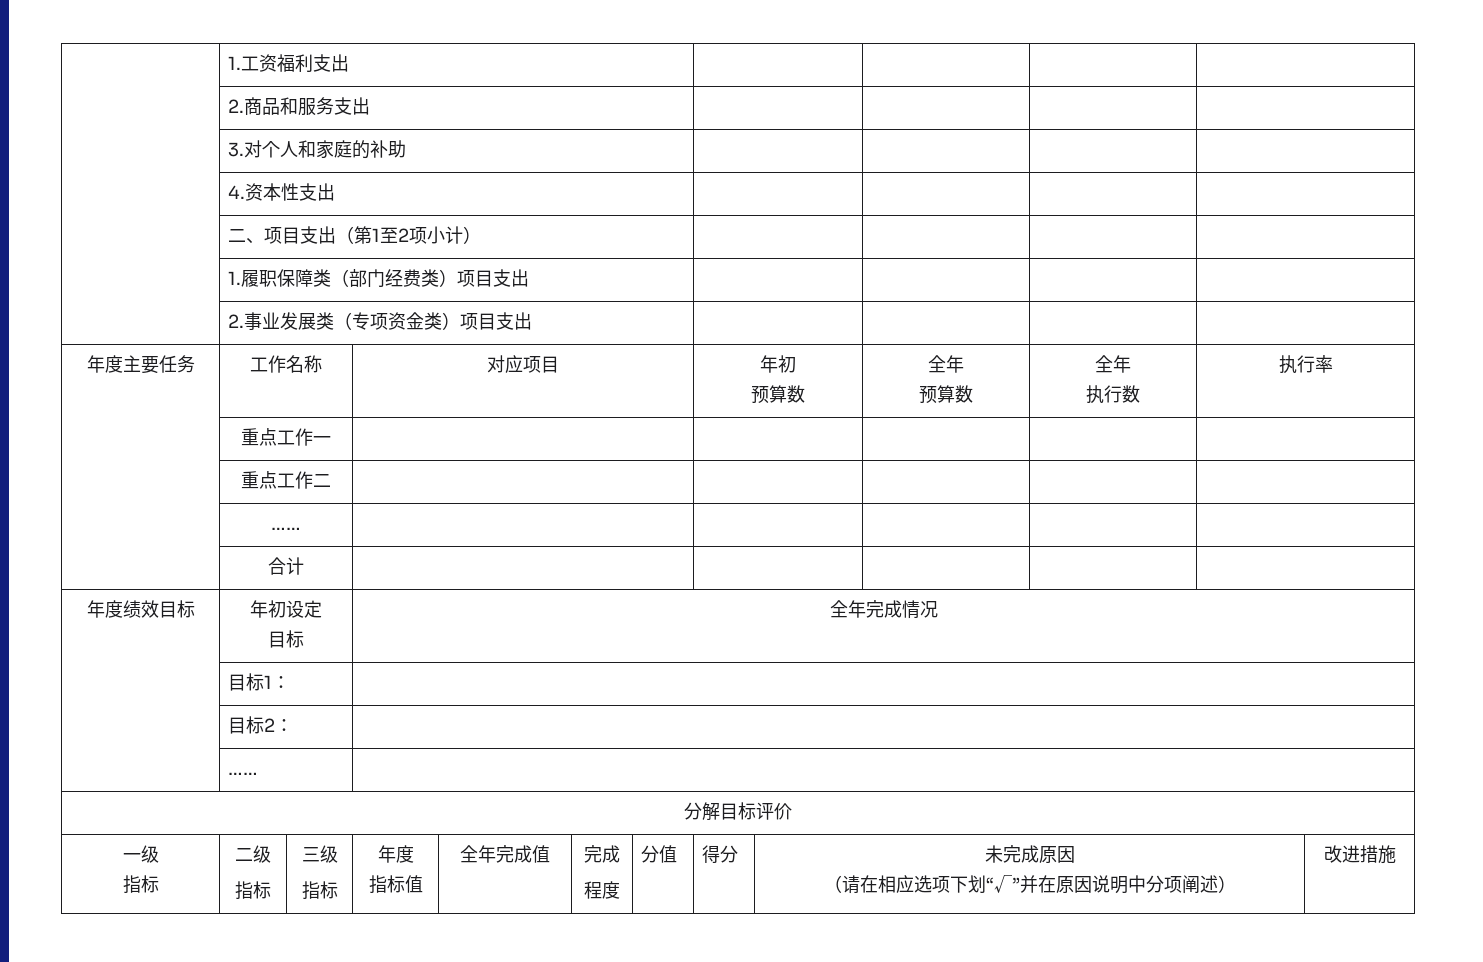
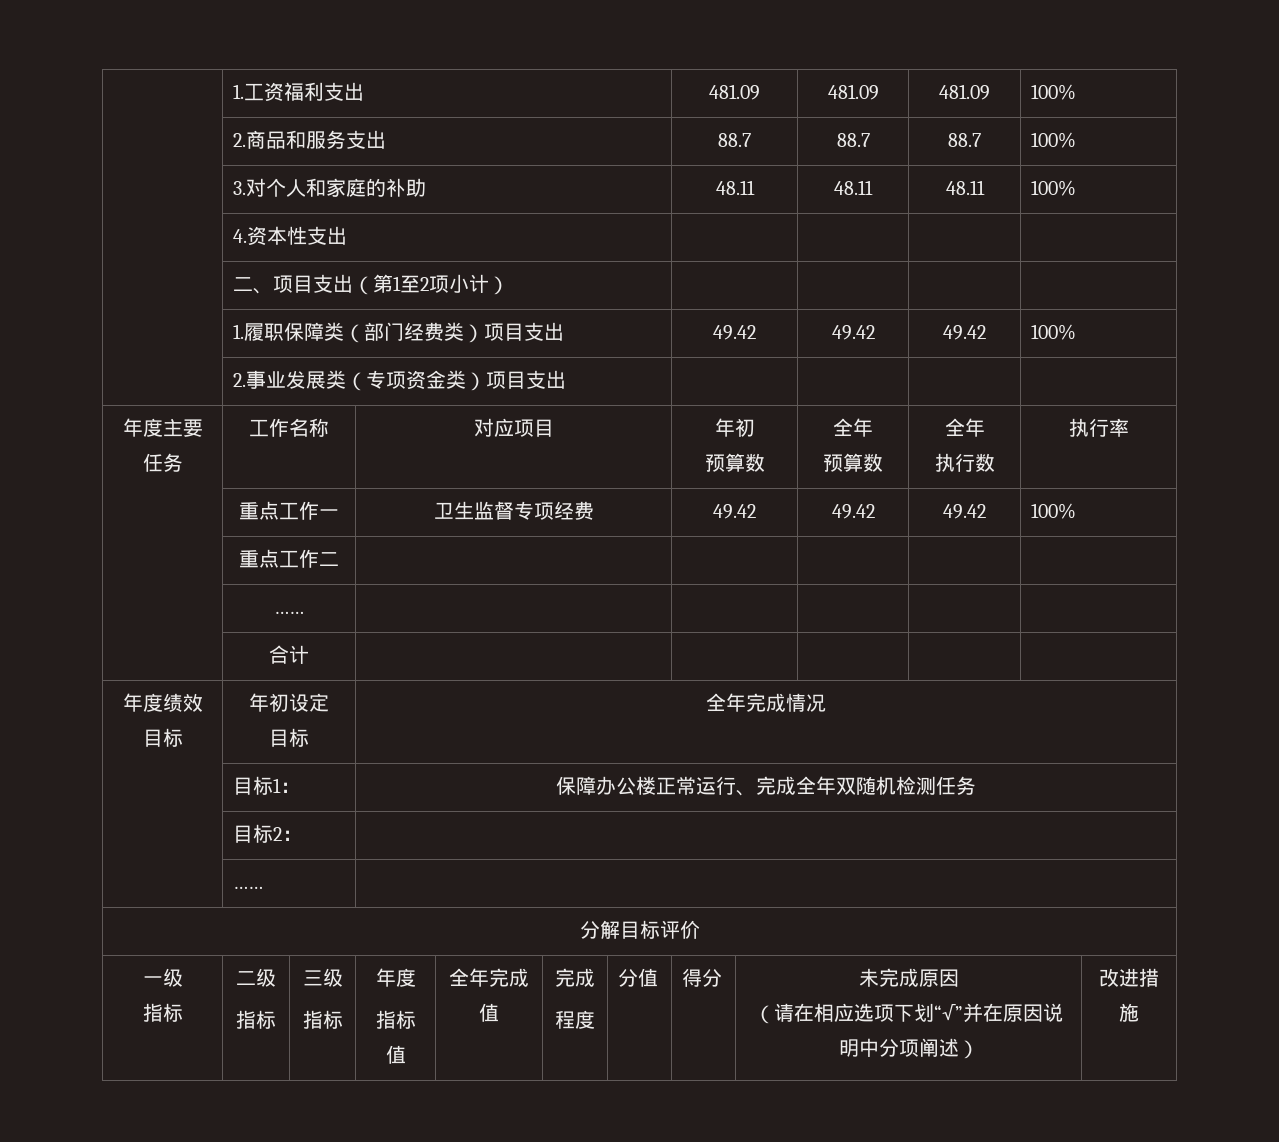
- | 1.工资福利支出 | | | |
+ | 1.工资福利支出 | 481.09 | 481.09 | 481.09 | 100%
- | 2.商品和服务支出 | | | |
+ | 2.商品和服务支出 | 88.7 | 88.7 | 88.7 | 100%
- | 3.对个人和家庭的补助 | | | |
+ | 3.对个人和家庭的补助 | 48.11 | 48.11 | 48.11 | 100%
- | 1.履职保障类（部门经费类）项目支出 | | | |
+ | 1.履职保障类（部门经费类）项目支出 | 49.42 | 49.42 | 49.42 | 100%
- | 重点工作一 | | | | |
+ | 重点工作一 | 卫生监督专项经费 | 49.42 | 49.42 | 49.42 | 100%
- | 目标1： |
+ | 目标1： | 保障办公楼正常运行、完成全年双随机检测任务

